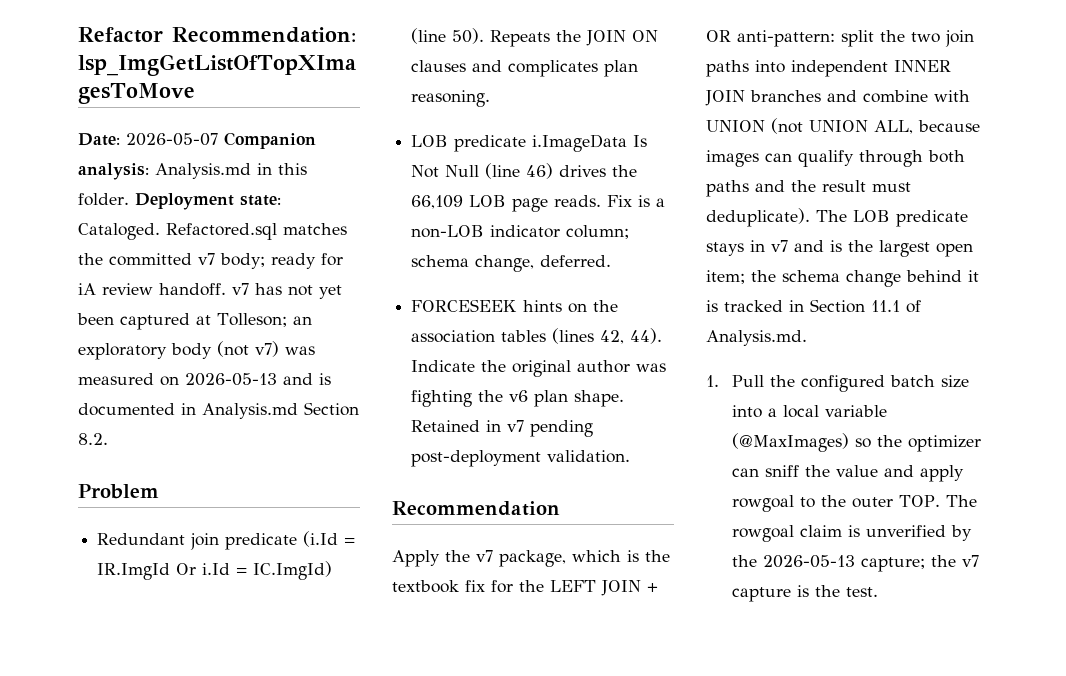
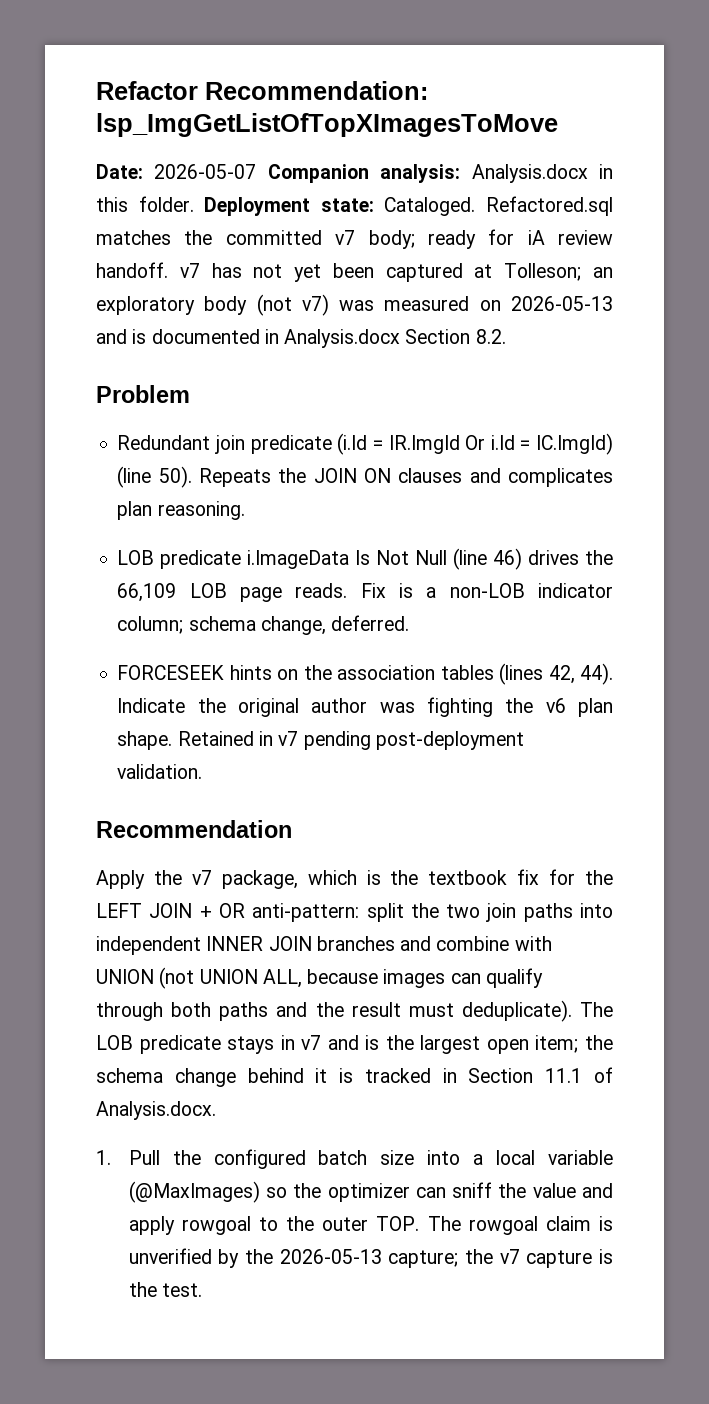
- Date: 2026-05-07 Companion analysis: Analysis.md in this folder.
+ Date: 2026-05-07 Companion analysis: Analysis.docx in this folder.
- Refactored.sql matches the committed v7 body; ready for iA review handoff. v7 has not yet been captured at Tolleson; an exploratory body (not v7) was measured on 2026-05-13 and is documented in Analysis.md Section 8.2.
+ Refactored.sql matches the committed v7 body; ready for iA review handoff. v7 has not yet been captured at Tolleson; an exploratory body (not v7) was measured on 2026-05-13 and is documented in Analysis.docx Section 8.2.
- The LOB predicate stays in v7 and is the largest open item; the schema change behind it is tracked in Section 11.1 of Analysis.md.
+ The LOB predicate stays in v7 and is the largest open item; the schema change behind it is tracked in Section 11.1 of Analysis.docx.

